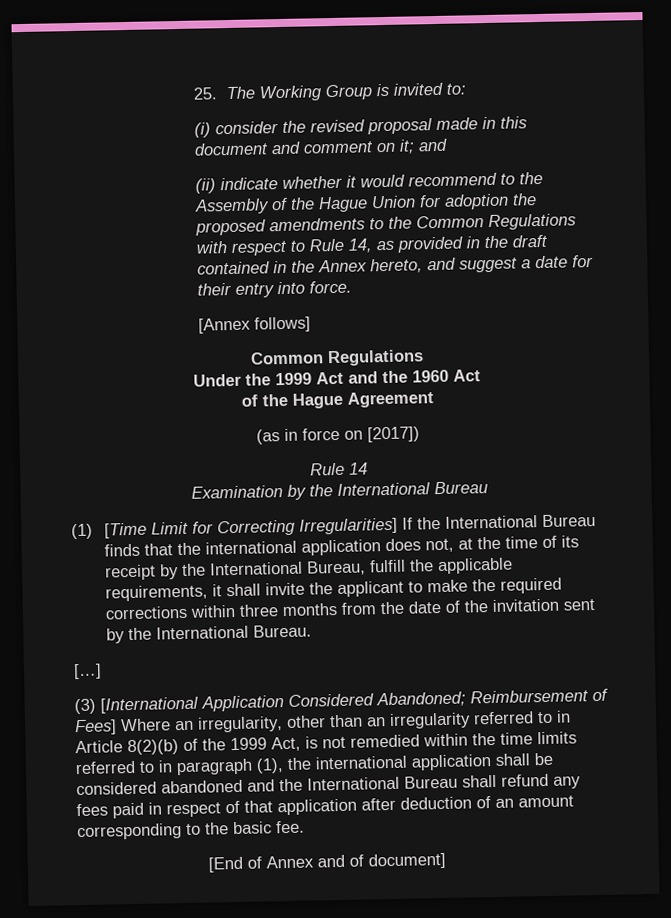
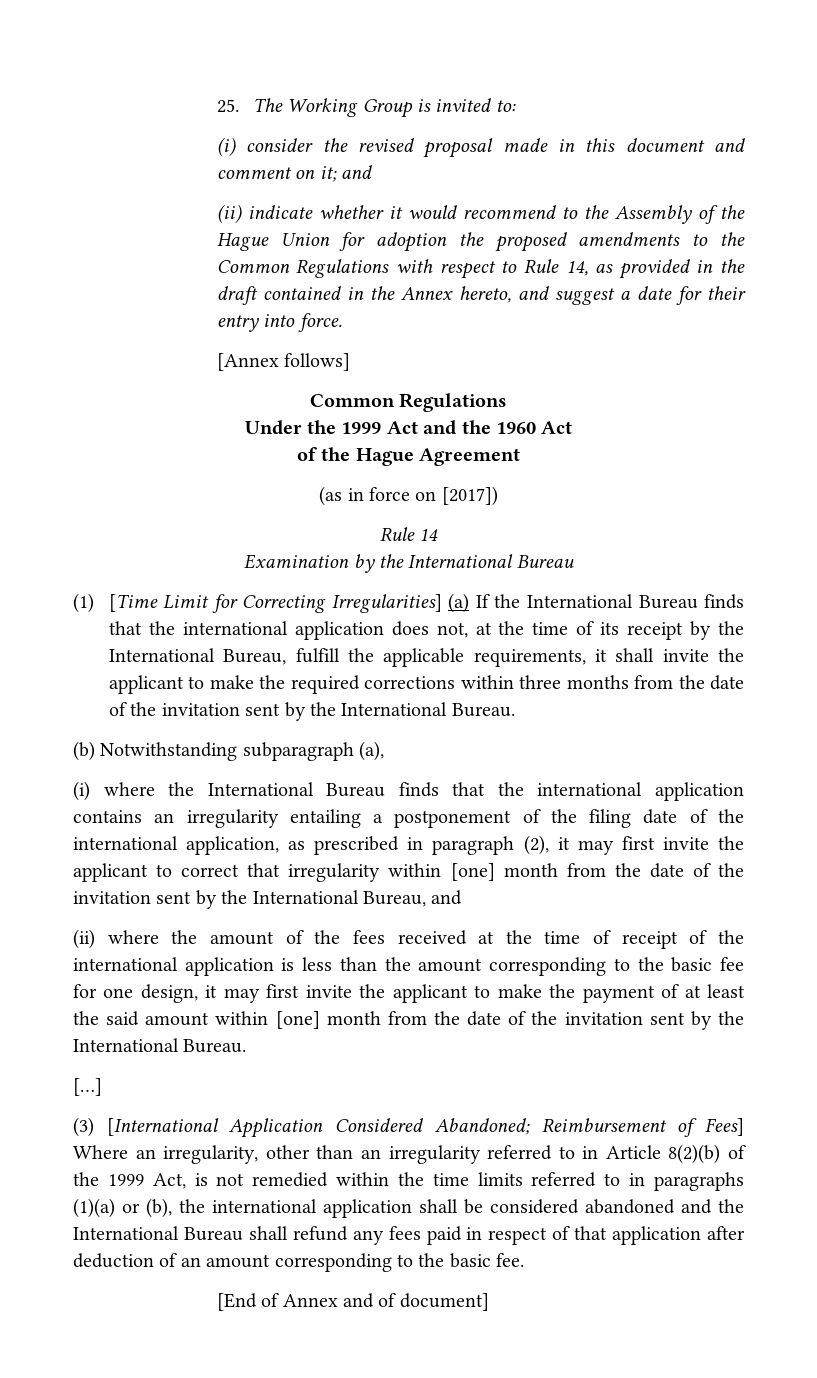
- (1) [Time Limit for Correcting Irregularities] If the International Bureau finds that the international application does not, at the time of its receipt by the International Bureau, fulfill the applicable requirements, it shall invite the applicant to make the required corrections within three months from the date of the invitation sent by the International Bureau.
+ (1) [Time Limit for Correcting Irregularities] (a) If the International Bureau finds that the international application does not, at the time of its receipt by the International Bureau, fulfill the applicable requirements, it shall invite the applicant to make the required corrections within three months from the date of the invitation sent by the International Bureau.
+ (b) Notwithstanding subparagraph (a),
+ (i) where the International Bureau finds that the international application contains an irregularity entailing a postponement of the filing date of the international application, as prescribed in paragraph (2), it may first invite the applicant to correct that irregularity within [one] month from the date of the invitation sent by the International Bureau, and
+ (ii) where the amount of the fees received at the time of receipt of the international application is less than the amount corresponding to the basic fee for one design, it may first invite the applicant to make the payment of at least the said amount within [one] month from the date of the invitation sent by the International Bureau.
- Reimbursement of Fees] Where an irregularity, other than an irregularity referred to in Article 8(2)(b) of the 1999 Act, is not remedied within the time limits referred to in paragraph (1), the international application shall be considered abandoned and the International Bureau shall refund any fees paid in respect of that application after deduction of an amount corresponding to the basic fee.
+ Reimbursement of Fees] Where an irregularity, other than an irregularity referred to in Article 8(2)(b) of the 1999 Act, is not remedied within the time limits referred to in paragraphs (1)(a) or (b), the international application shall be considered abandoned and the International Bureau shall refund any fees paid in respect of that application after deduction of an amount corresponding to the basic fee.

